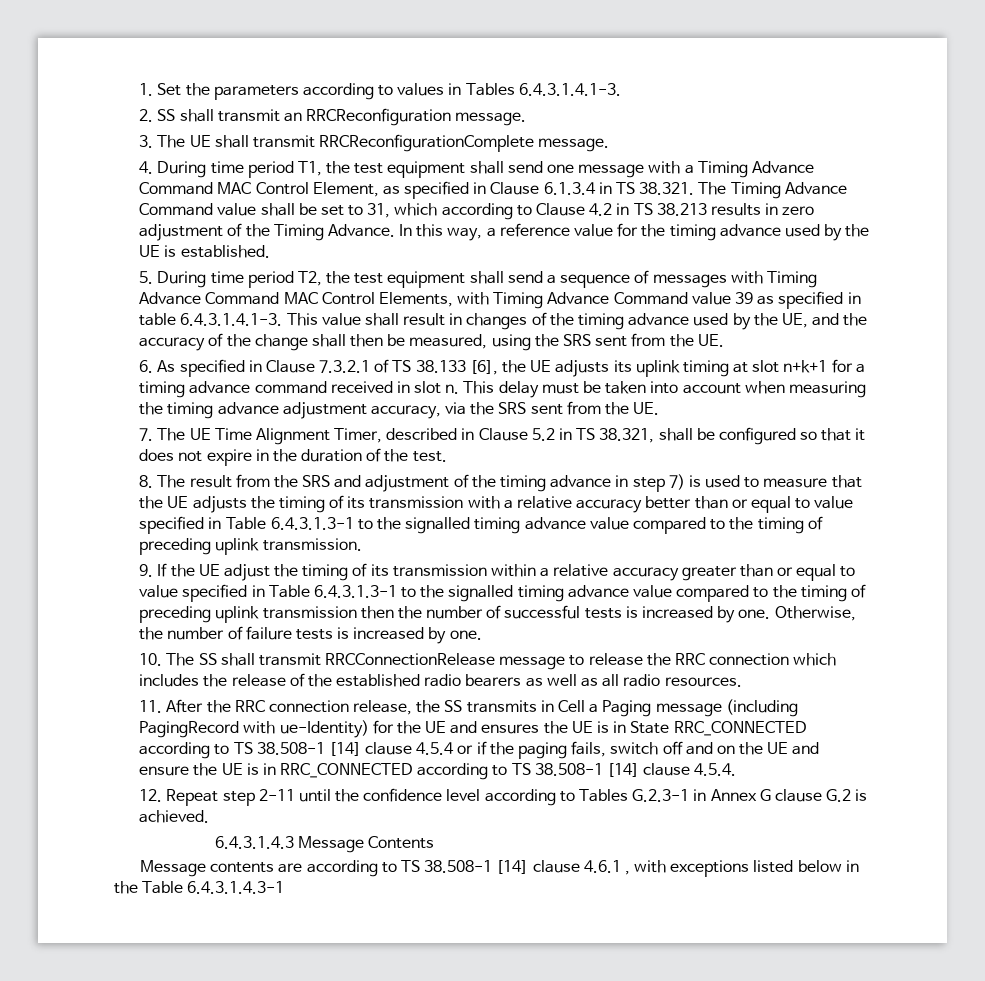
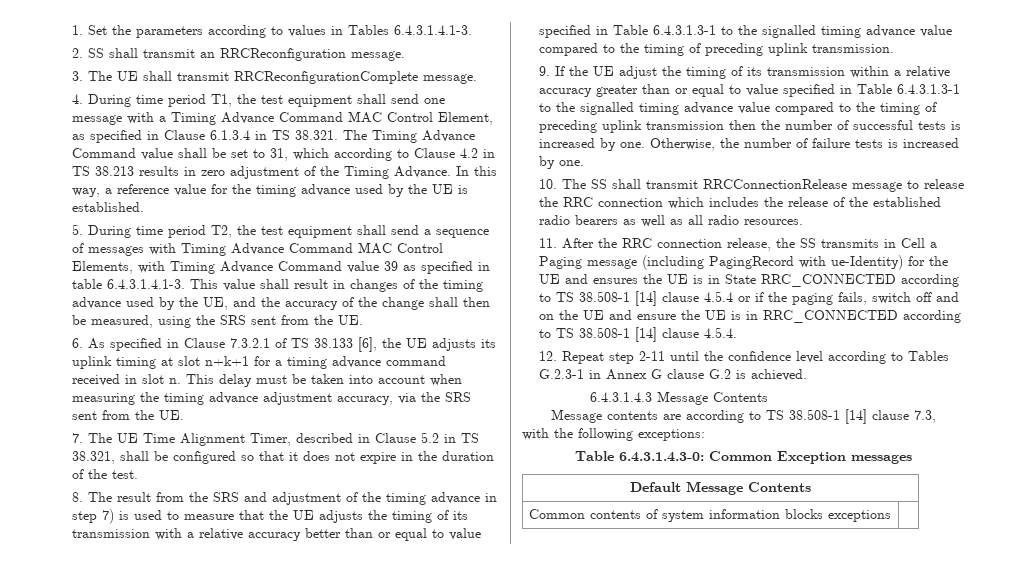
- Message contents are according to TS 38.508-1 [14] clause 4.6.1 , with exceptions listed below in the Table 6.4.3.1.4.3-1
+ Message contents are according to TS 38.508-1 [14] clause 7.3, with the following exceptions:
+ Table 6.4.3.1.4.3-0: Common Exception messages
+ Default Message Contents
+ Common contents of system information blocks exceptions |

